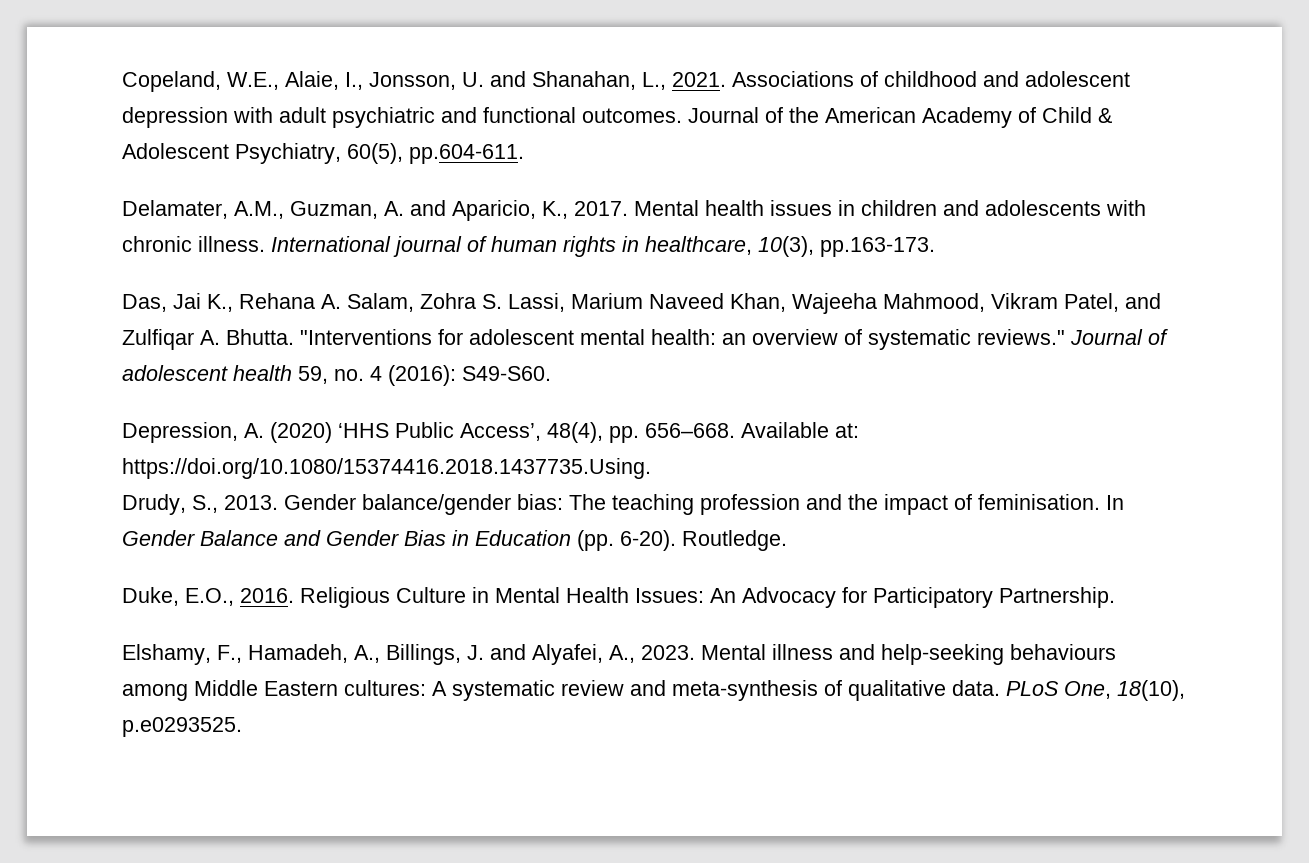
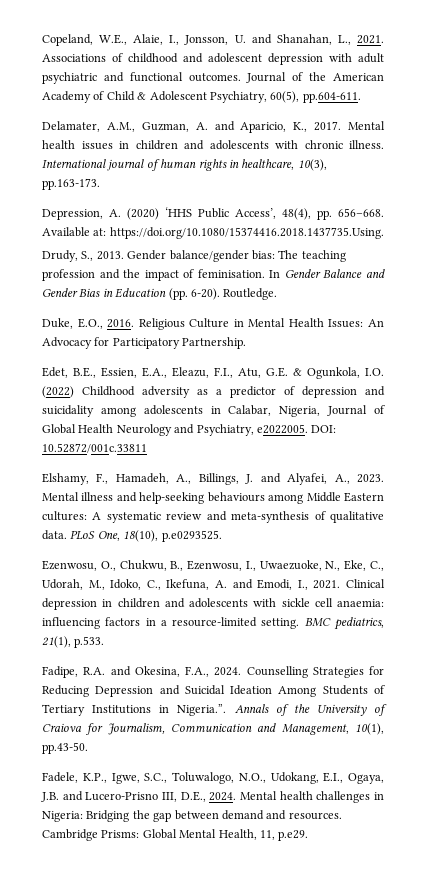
- Das, Jai K., Rehana A. Salam, Zohra S. Lassi, Marium Naveed Khan, Wajeeha Mahmood, Vikram Patel, and Zulfiqar A. Bhutta. "Interventions for adolescent mental health: an overview of systematic reviews." Journal of adolescent health 59, no. 4 (2016): S49-S60.
+ Edet, B.E., Essien, E.A., Eleazu, F.I., Atu, G.E. & Ogunkola, I.O. (2022) Childhood adversity as a predictor of depression and suicidality among adolescents in Calabar, Nigeria, Journal of Global Health Neurology and Psychiatry, e2022005. DOI: 10.52872/001c.33811
+ Ezenwosu, O., Chukwu, B., Ezenwosu, I., Uwaezuoke, N., Eke, C., Udorah, M., Idoko, C., Ikefuna, A. and Emodi, I., 2021. Clinical depression in children and adolescents with sickle cell anaemia: influencing factors in a resource-limited setting. BMC pediatrics, 21(1), p.533.
+ Fadipe, R.A. and Okesina, F.A., 2024. Counselling Strategies for Reducing Depression and Suicidal Ideation Among Students of Tertiary Institutions in Nigeria.”. Annals of the University of Craiova for Journalism, Communication and Management, 10(1), pp.43-50.
+ Fadele, K.P., Igwe, S.C., Toluwalogo, N.O., Udokang, E.I., Ogaya, J.B. and Lucero-Prisno III, D.E., 2024. Mental health challenges in Nigeria: Bridging the gap between demand and resources. Cambridge Prisms: Global Mental Health, 11, p.e29.

